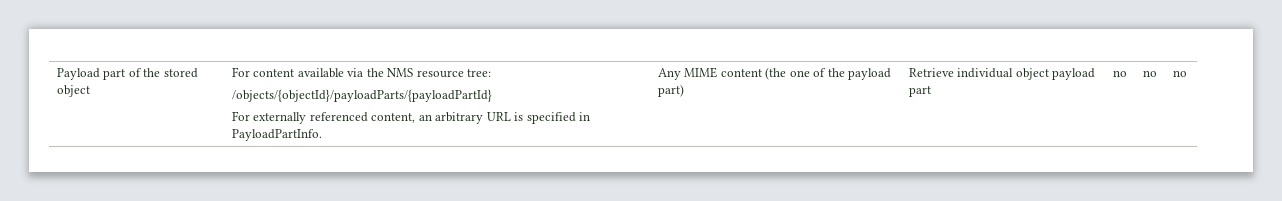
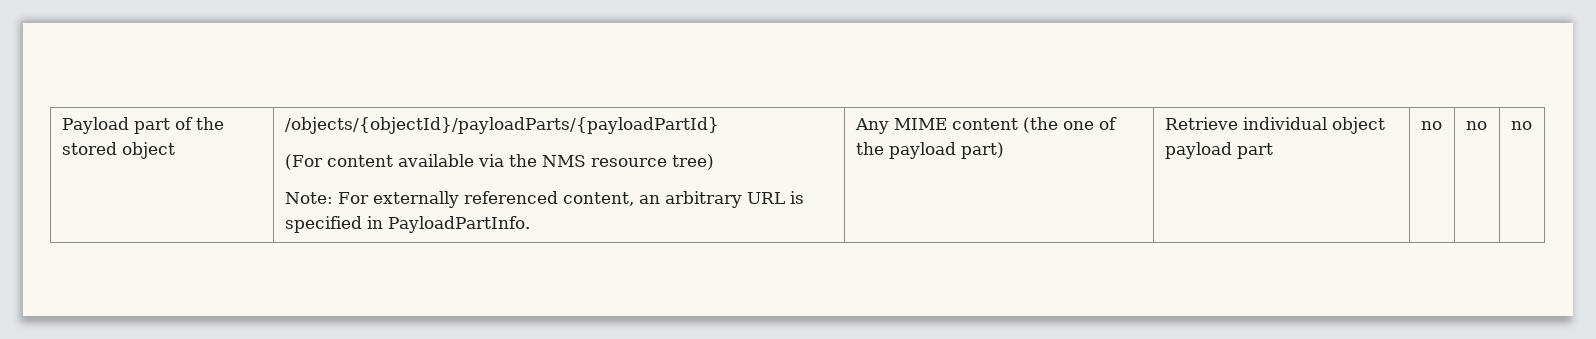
- For content available via the NMS resource tree:
  /objects/{objectId}/payloadParts/{payloadPartId}
- For externally referenced content, an arbitrary URL is specified in PayloadPartInfo.
+ (For content available via the NMS resource tree)
+ Note: For externally referenced content, an arbitrary URL is specified in PayloadPartInfo.

